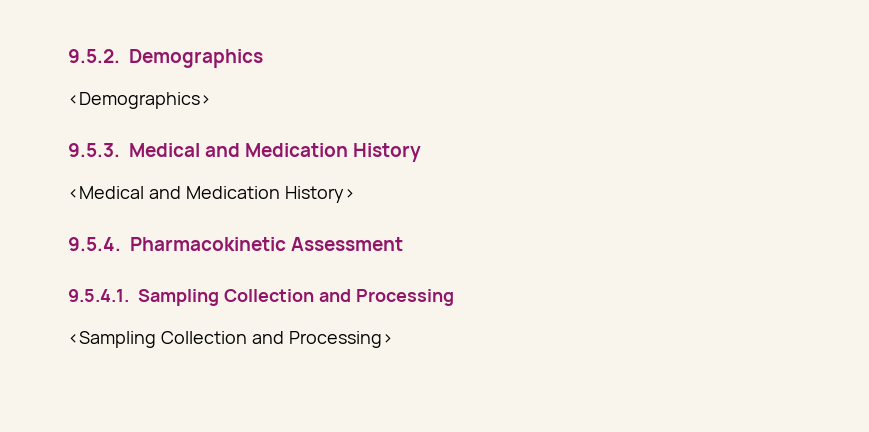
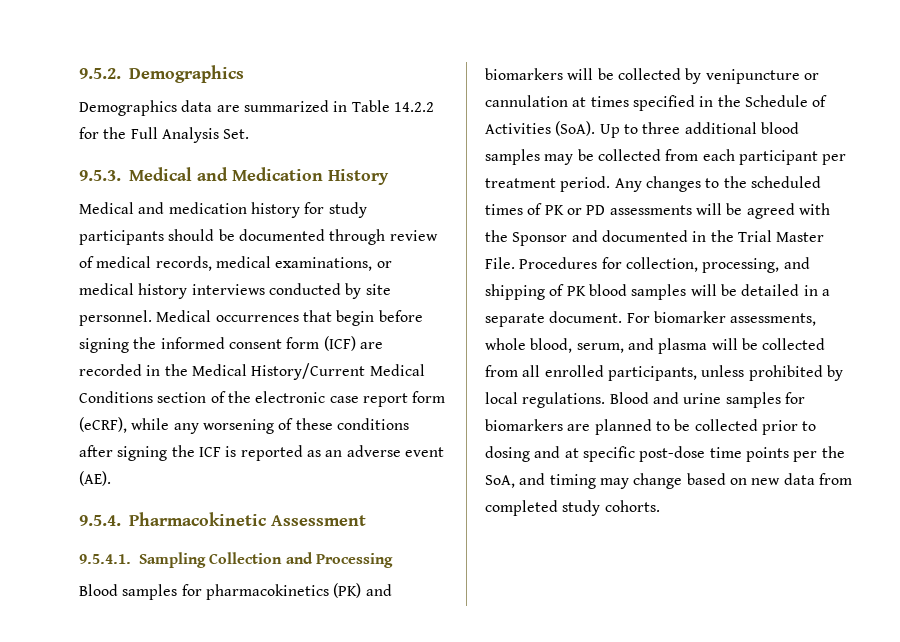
- <Demographics>
+ Demographics data are summarized in Table 14.2.2 for the Full Analysis Set.
- <Medical and Medication History>
+ Medical and medication history for study participants should be documented through review of medical records, medical examinations, or medical history interviews conducted by site personnel. Medical occurrences that begin before signing the informed consent form (ICF) are recorded in the Medical History/Current Medical Conditions section of the electronic case report form (eCRF), while any worsening of these conditions after signing the ICF is reported as an adverse event (AE).
- <Sampling Collection and Processing>
+ Blood samples for pharmacokinetics (PK) and biomarkers will be collected by venipuncture or cannulation at times specified in the Schedule of Activities (SoA). Up to three additional blood samples may be collected from each participant per treatment period. Any changes to the scheduled times of PK or PD assessments will be agreed with the Sponsor and documented in the Trial Master File. Procedures for collection, processing, and shipping of PK blood samples will be detailed in a separate document. For biomarker assessments, whole blood, serum, and plasma will be collected from all enrolled participants, unless prohibited by local regulations. Blood and urine samples for biomarkers are planned to be collected prior to dosing and at specific post-dose time points per the SoA, and timing may change based on new data from completed study cohorts.

